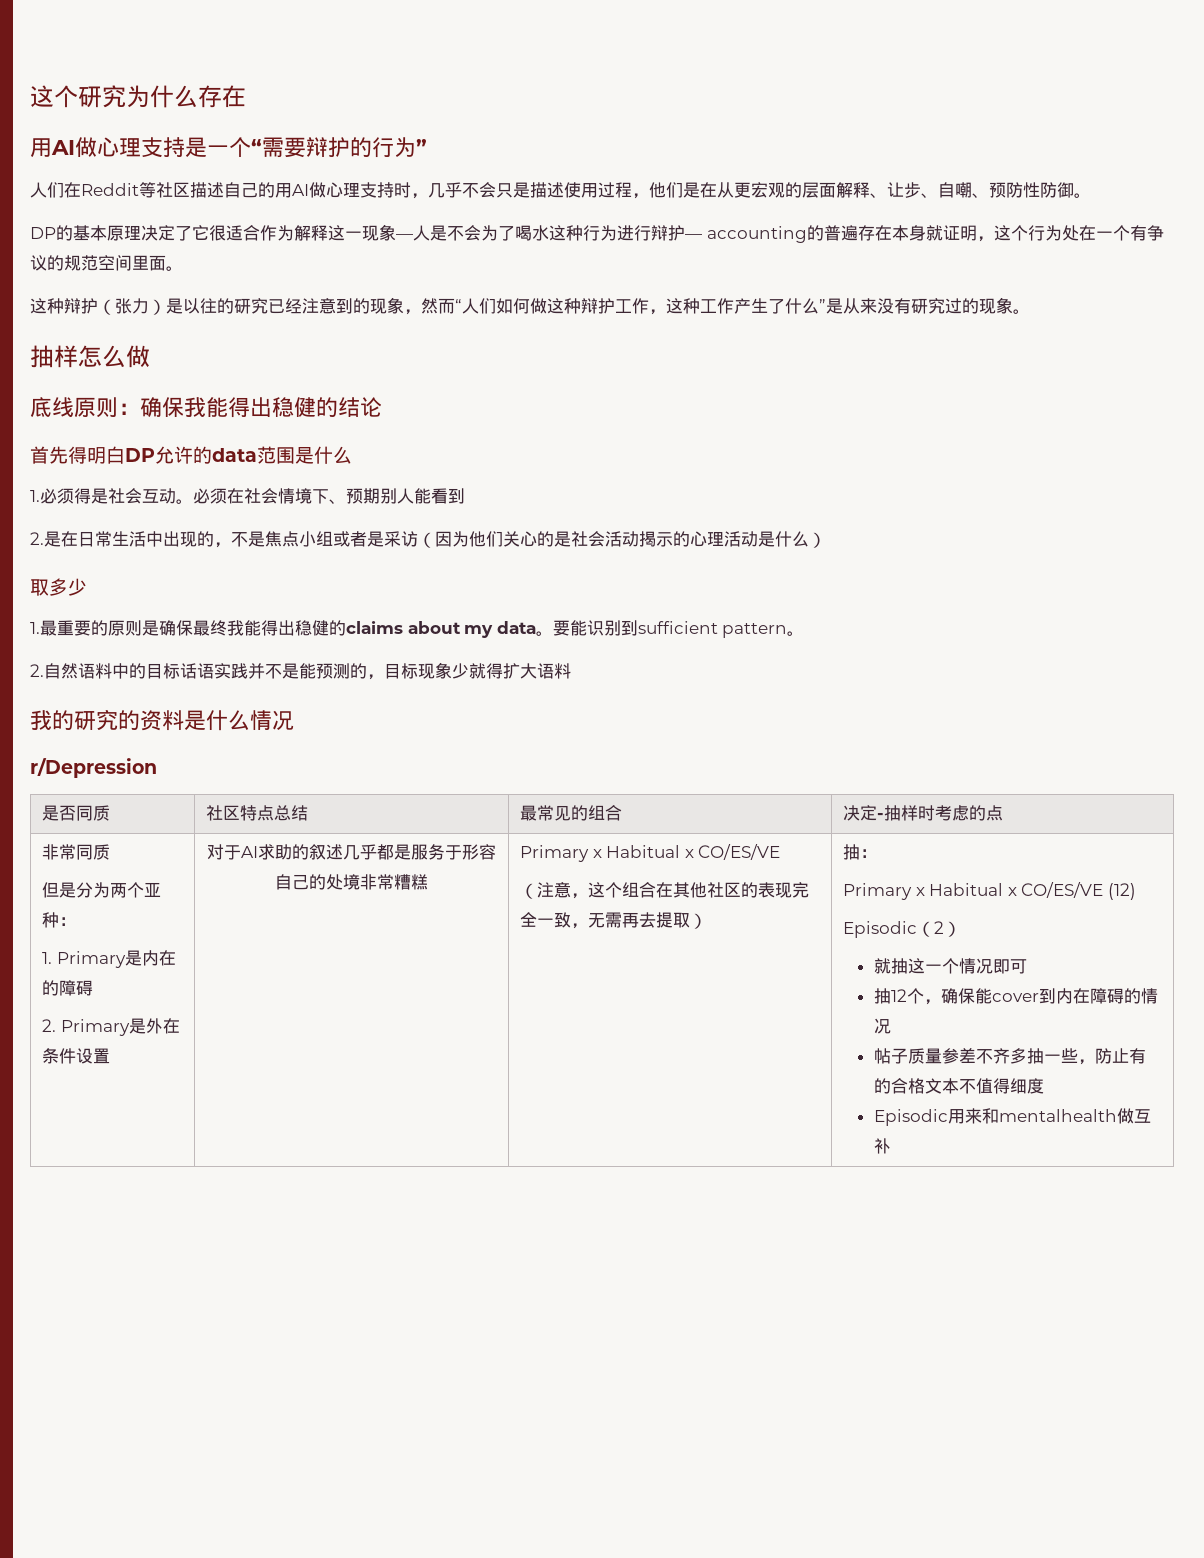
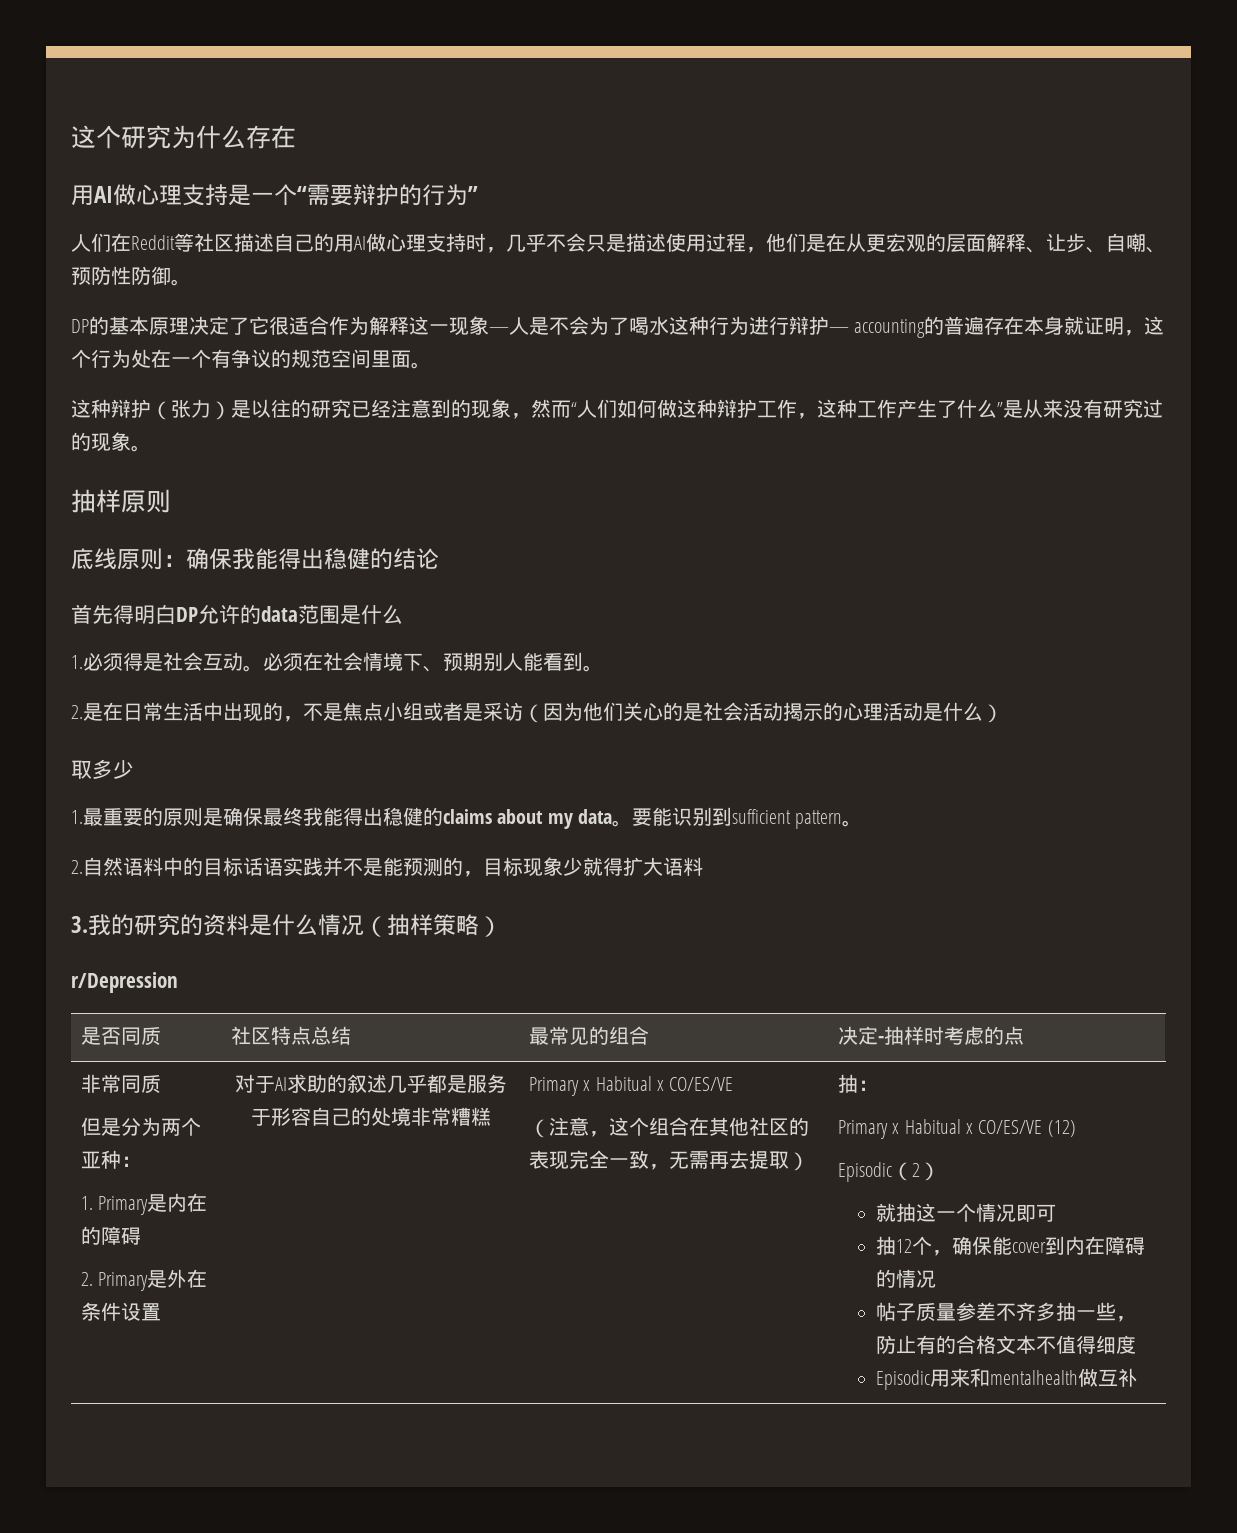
- 抽样怎么做
+ 抽样原则
- 必须在社会情境下、预期别人能看到
+ 必须在社会情境下、预期别人能看到。
- 我的研究的资料是什么情况
+ 3.我的研究的资料是什么情况（抽样策略）

